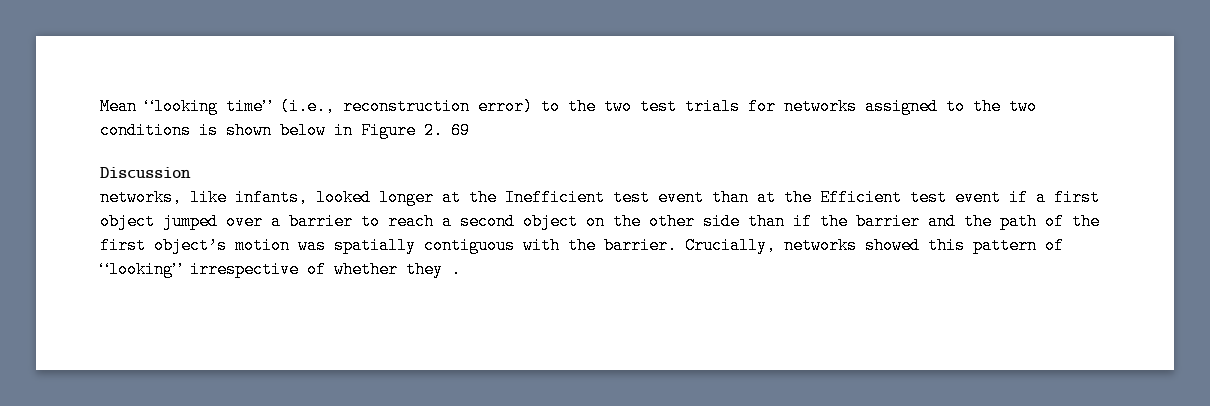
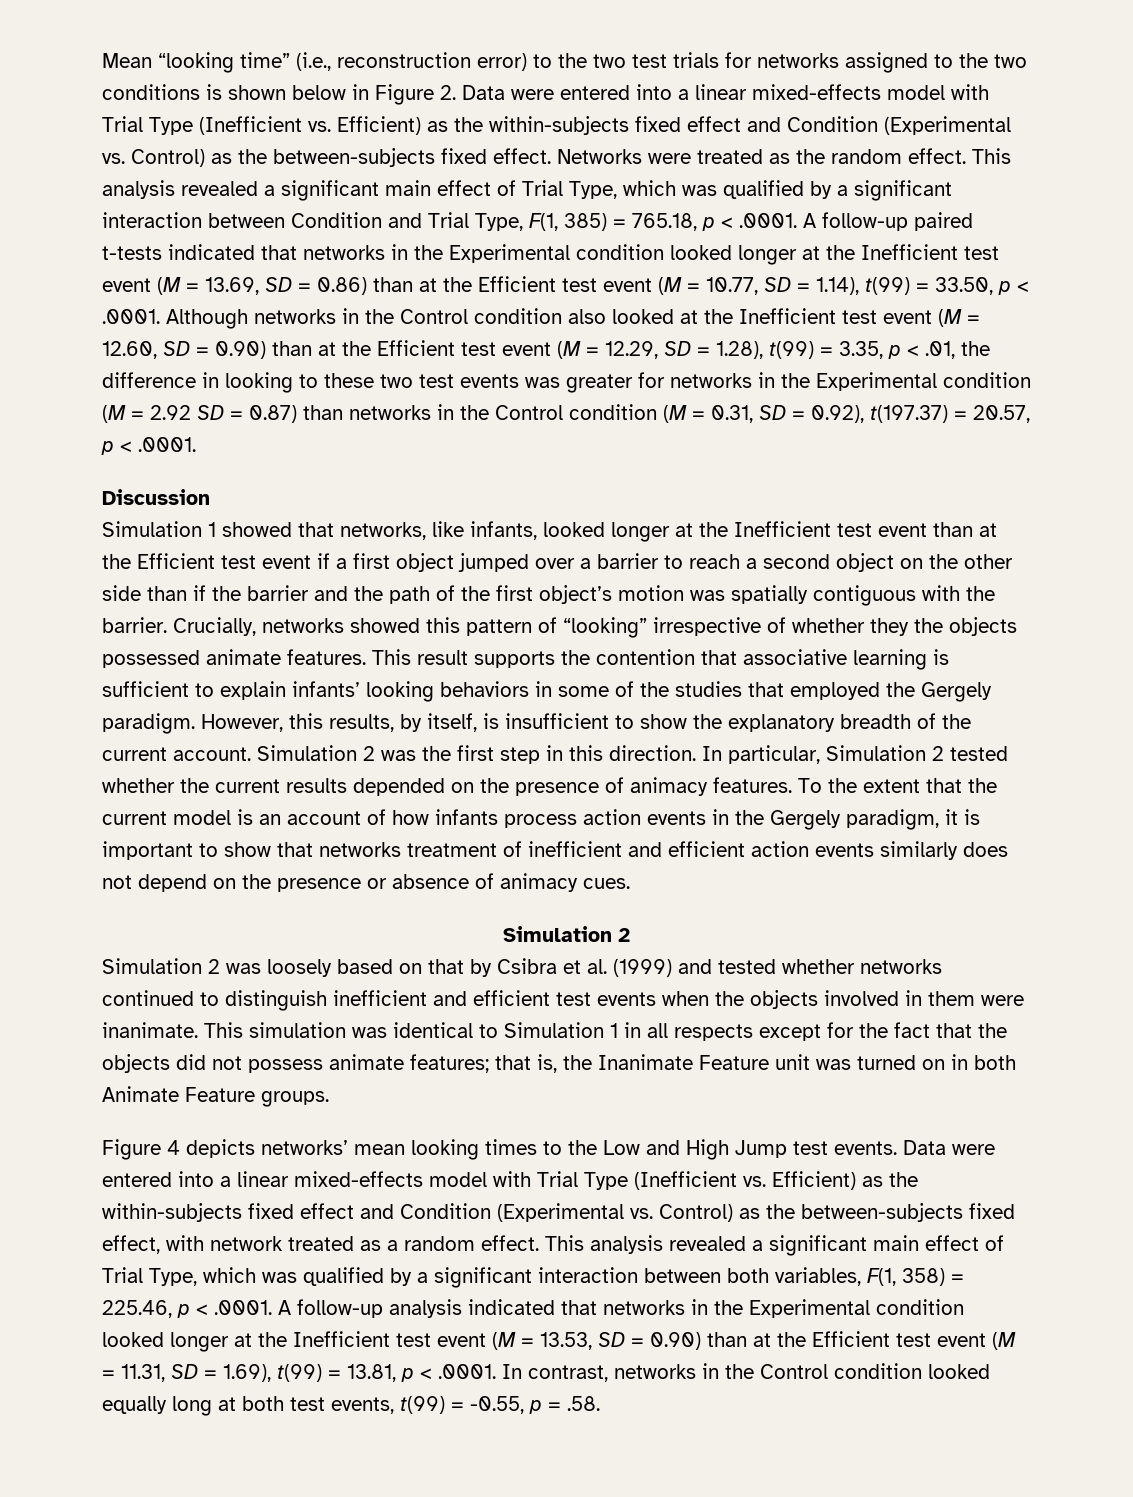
- Mean “looking time” (i.e., reconstruction error) to the two test trials for networks assigned to the two conditions is shown below in Figure 2. 69
+ Mean “looking time” (i.e., reconstruction error) to the two test trials for networks assigned to the two conditions is shown below in Figure 2. Data were entered into a linear mixed-effects model with Trial Type (Inefficient vs. Efficient) as the within-subjects fixed effect and Condition (Experimental vs. Control) as the between-subjects fixed effect. Networks were treated as the random effect. This analysis revealed a significant main effect of Trial Type, which was qualified by a significant interaction between Condition and Trial Type, F(1, 385) = 765.18, p < .0001. A follow-up paired t-tests indicated that networks in the Experimental condition looked longer at the Inefficient test event (M = 13.69, SD = 0.86) than at the Efficient test event (M = 10.77, SD = 1.14), t(99) = 33.50, p < .0001. Although networks in the Control condition also looked at the Inefficient test event (M = 12.60, SD = 0.90) than at the Efficient test event (M = 12.29, SD = 1.28), t(99) = 3.35, p < .01, the difference in looking to these two test events was greater for networks in the Experimental condition (M = 2.92 SD = 0.87) than networks in the Control condition (M = 0.31, SD = 0.92), t(197.37) = 20.57, p < .0001.
  Discussion
- networks, like infants, looked longer at the Inefficient test event than at the Efficient test event if a first object jumped over a barrier to reach a second object on the other side than if the barrier and the path of the first object’s motion was spatially contiguous with the barrier.
+ Simulation 1 showed that networks, like infants, looked longer at the Inefficient test event than at the Efficient test event if a first object jumped over a barrier to reach a second object on the other side than if the barrier and the path of the first object’s motion was spatially contiguous with the barrier.
- Crucially, networks showed this pattern of “looking” irrespective of whether they .
+ Crucially, networks showed this pattern of “looking” irrespective of whether they the objects possessed animate features. This result supports the contention that associative learning is sufficient to explain infants’ looking behaviors in some of the studies that employed the Gergely paradigm. However, this results, by itself, is insufficient to show the explanatory breadth of the current account. Simulation 2 was the first step in this direction. In particular, Simulation 2 tested whether the current results depended on the presence of animacy features. To the extent that the current model is an account of how infants process action events in the Gergely paradigm, it is important to show that networks treatment of inefficient and efficient action events similarly does not depend on the presence or absence of animacy cues.
+ Simulation 2
+ Simulation 2 was loosely based on that by Csibra et al. (1999) and tested whether networks continued to distinguish inefficient and efficient test events when the objects involved in them were inanimate. This simulation was identical to Simulation 1 in all respects except for the fact that the objects did not possess animate features; that is, the Inanimate Feature unit was turned on in both Animate Feature groups.
+ Figure 4 depicts networks’ mean looking times to the Low and High Jump test events. Data were entered into a linear mixed-effects model with Trial Type (Inefficient vs. Efficient) as the within-subjects fixed effect and Condition (Experimental vs. Control) as the between-subjects fixed effect, with network treated as a random effect. This analysis revealed a significant main effect of Trial Type, which was qualified by a significant interaction between both variables, F(1, 358) = 225.46, p < .0001. A follow-up analysis indicated that networks in the Experimental condition looked longer at the Inefficient test event (M = 13.53, SD = 0.90) than at the Efficient test event (M = 11.31, SD = 1.69), t(99) = 13.81, p < .0001. In contrast, networks in the Control condition looked equally long at both test events, t(99) = -0.55, p = .58.

